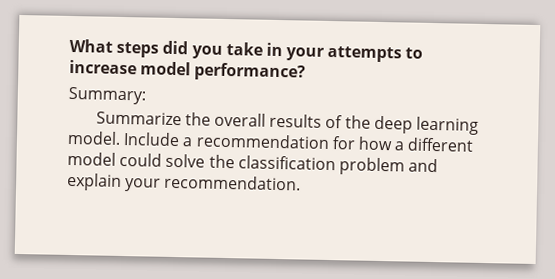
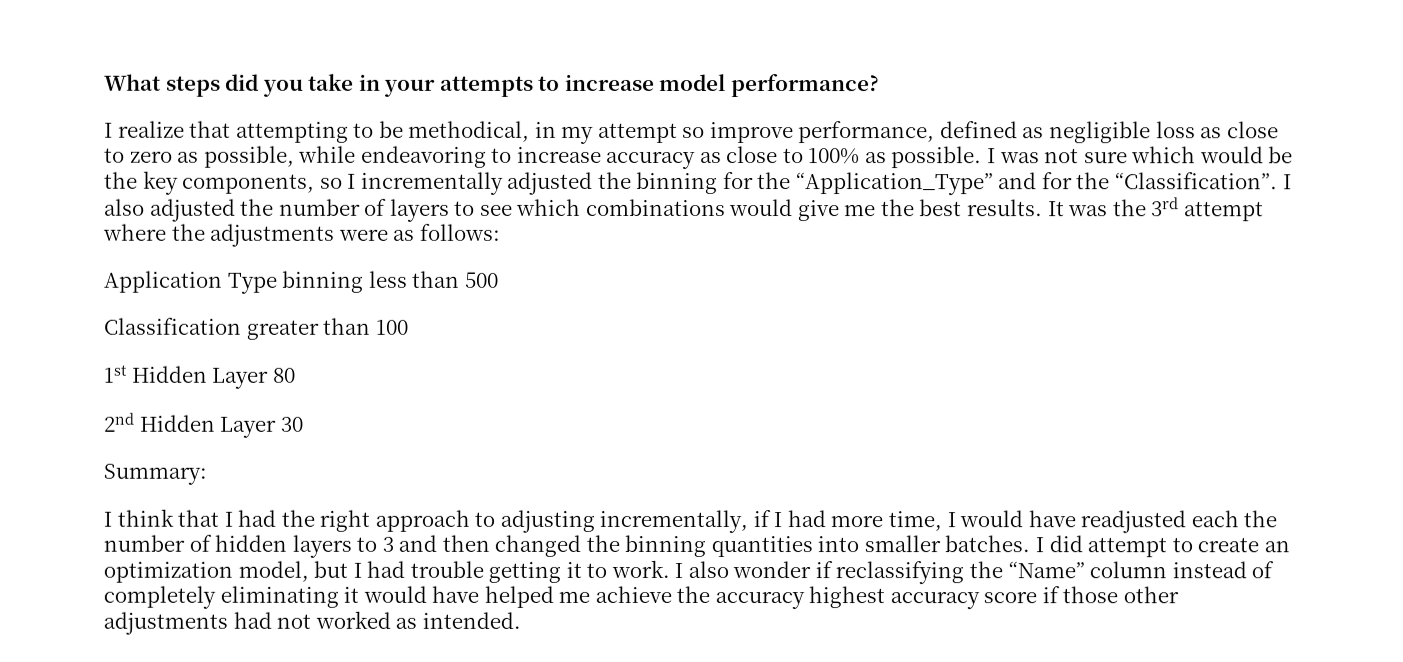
+ I realize that attempting to be methodical, in my attempt so improve performance, defined as negligible loss as close to zero as possible, while endeavoring to increase accuracy as close to 100% as possible. I was not sure which would be the key components, so I incrementally adjusted the binning for the “Application_Type” and for the “Classification”. I also adjusted the number of layers to see which combinations would give me the best results. It was the 3rd attempt where the adjustments were as follows:
+ Application Type binning less than 500
+ Classification greater than 100
+ 1st Hidden Layer 80
+ 2nd Hidden Layer 30
  Summary:
- Summarize the overall results of the deep learning model. Include a recommendation for how a different model could solve the classification problem and explain your recommendation.
+ I think that I had the right approach to adjusting incrementally, if I had more time, I would have readjusted each the number of hidden layers to 3 and then changed the binning quantities into smaller batches. I did attempt to create an optimization model, but I had trouble getting it to work. I also wonder if reclassifying the “Name” column instead of completely eliminating it would have helped me achieve the accuracy highest accuracy score if those other adjustments had not worked as intended.

